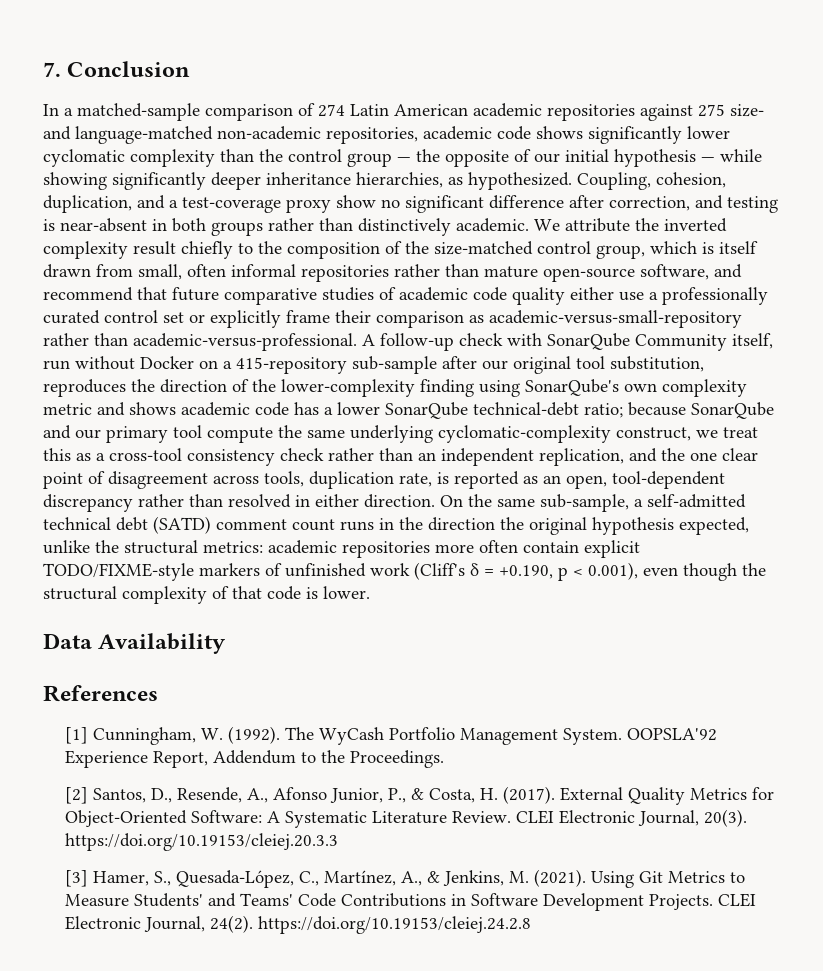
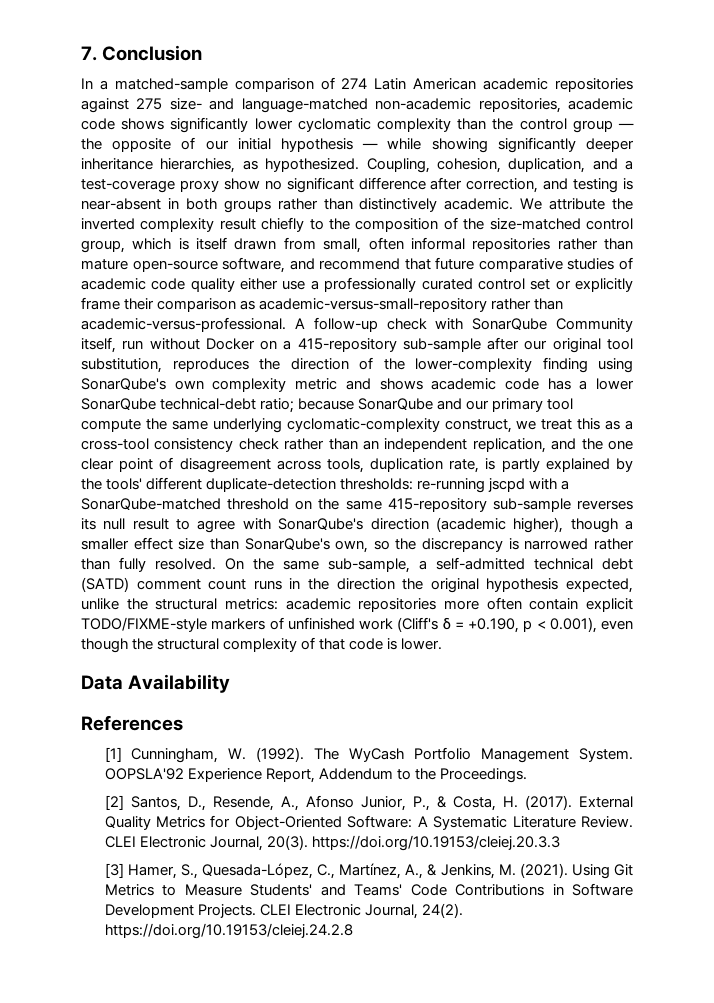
- because SonarQube and our primary tool compute the same underlying cyclomatic-complexity construct, we treat this as a cross-tool consistency check rather than an independent replication, and the one clear point of disagreement across tools, duplication rate, is reported as an open, tool-dependent discrepancy rather than resolved in either direction.
+ because SonarQube and our primary tool compute the same underlying cyclomatic-complexity construct, we treat this as a cross-tool consistency check rather than an independent replication, and the one clear point of disagreement across tools, duplication rate, is partly explained by the tools' different duplicate-detection thresholds: re-running jscpd with a SonarQube-matched threshold on the same 415-repository sub-sample reverses its null result to agree with SonarQube's direction (academic higher), though a smaller effect size than SonarQube's own, so the discrepancy is narrowed rather than fully resolved.

